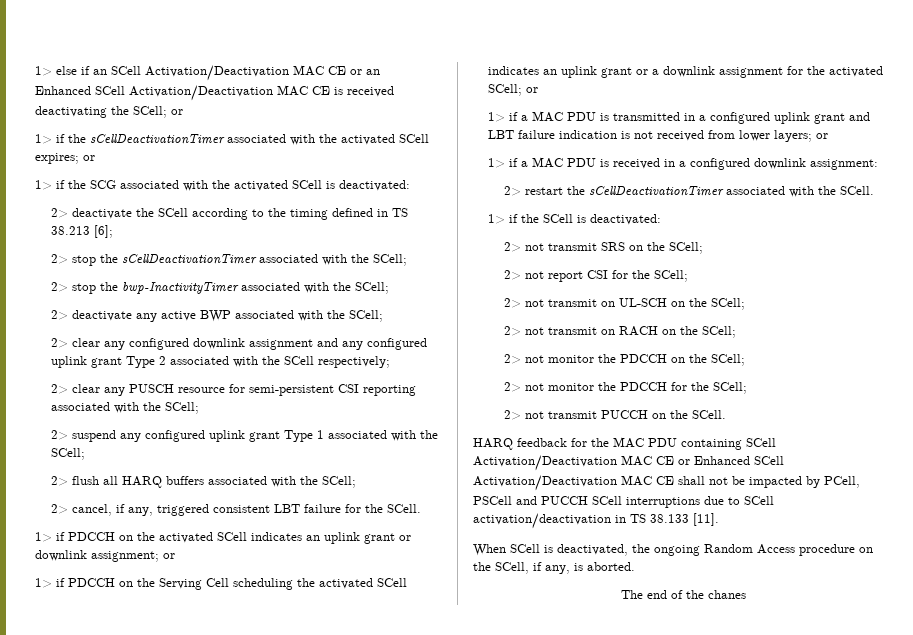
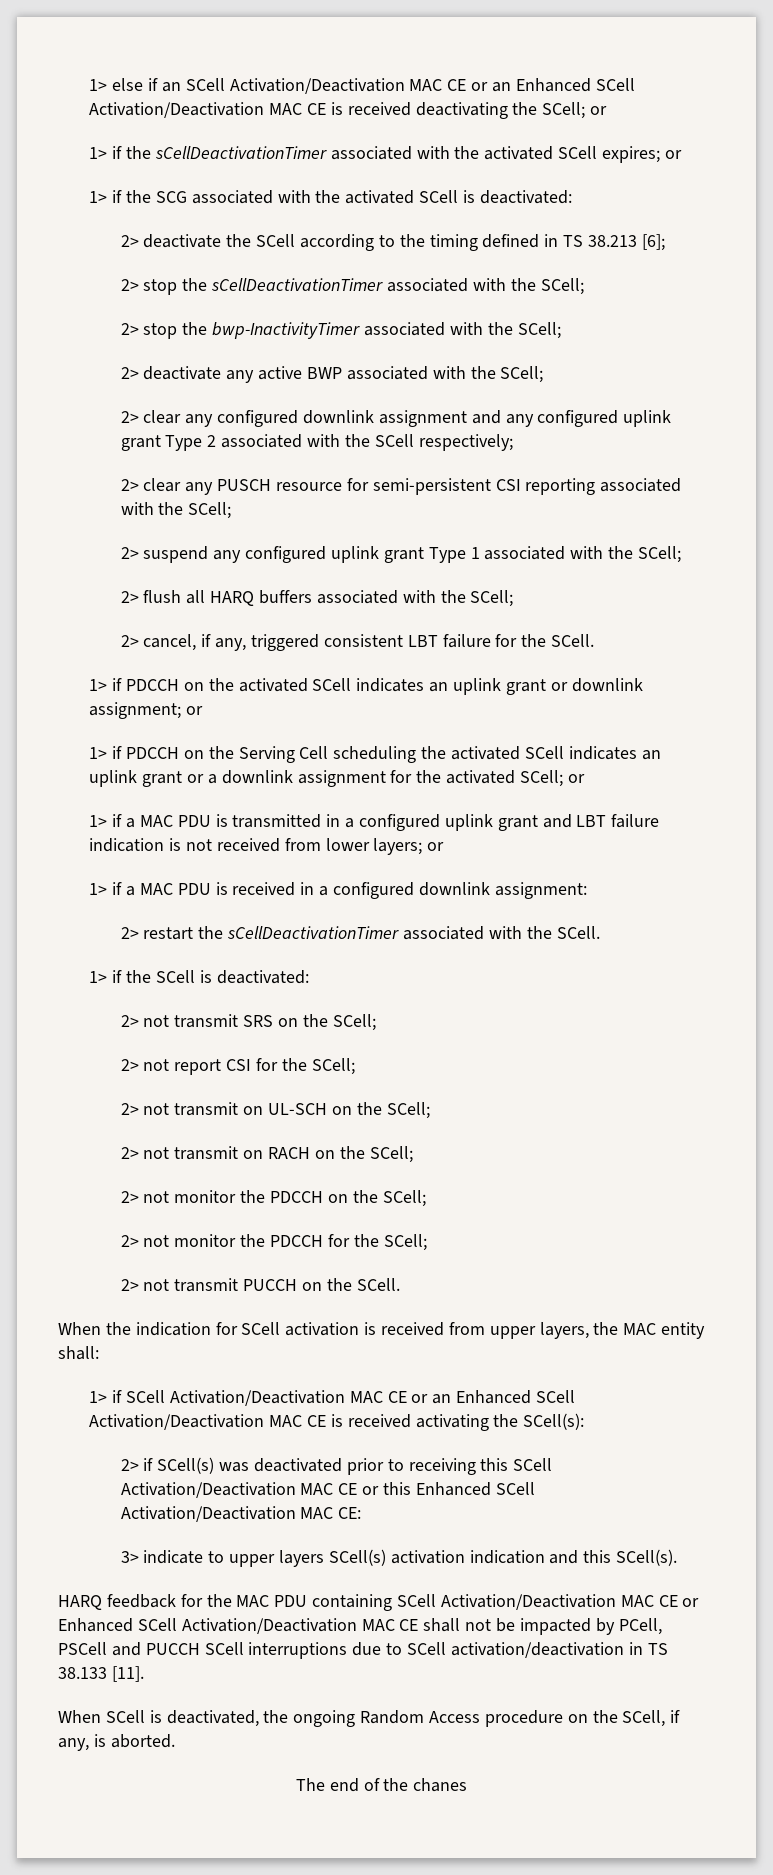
+ When the indication for SCell activation is received from upper layers, the MAC entity shall:
+ 1> if SCell Activation/Deactivation MAC CE or an Enhanced SCell Activation/Deactivation MAC CE is received activating the SCell(s):
+ 2> if SCell(s) was deactivated prior to receiving this SCell Activation/Deactivation MAC CE or this Enhanced SCell Activation/Deactivation MAC CE:
+ 3> indicate to upper layers SCell(s) activation indication and this SCell(s).

